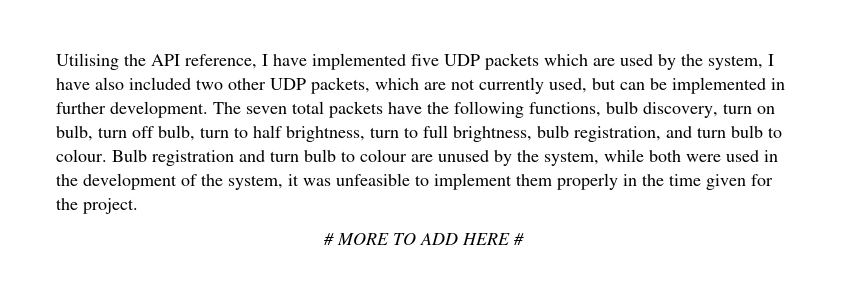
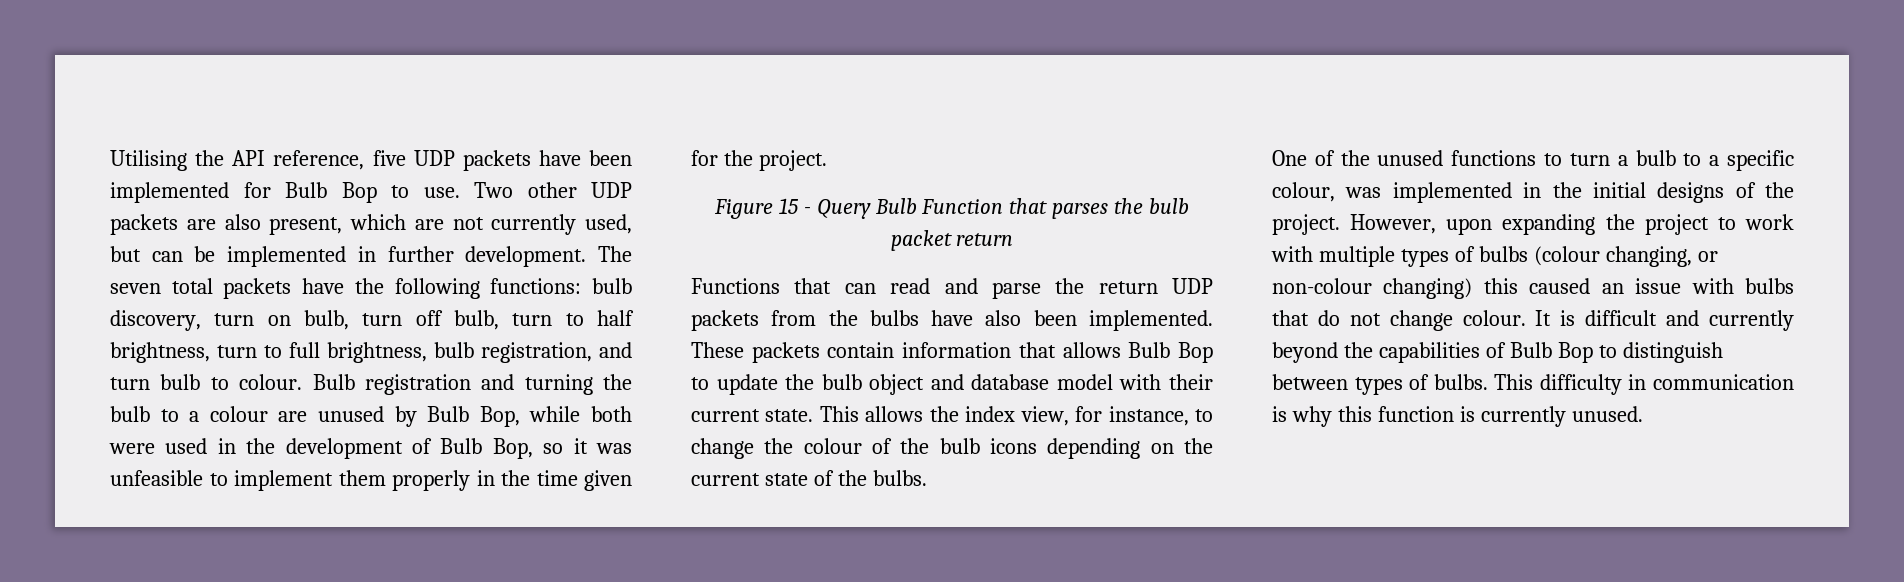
- Utilising the API reference, I have implemented five UDP packets which are used by the system, I have also included two other UDP packets, which are not currently used, but can be implemented in further development.
+ Utilising the API reference, five UDP packets have been implemented for Bulb Bop to use. Two other UDP packets are also present, which are not currently used, but can be implemented in further development.
- The seven total packets have the following functions, bulb discovery, turn on bulb, turn off bulb, turn to half brightness, turn to full brightness, bulb registration, and turn bulb to colour.
+ The seven total packets have the following functions: bulb discovery, turn on bulb, turn off bulb, turn to half brightness, turn to full brightness, bulb registration, and turn bulb to colour.
- Bulb registration and turn bulb to colour are unused by the system, while both were used in the development of the system, it was unfeasible to implement them properly in the time given for the project.
+ Bulb registration and turning the bulb to a colour are unused by Bulb Bop, while both were used in the development of Bulb Bop, so it was unfeasible to implement them properly in the time given for the project.
- # MORE TO ADD HERE #
+ Figure 15 - Query Bulb Function that parses the bulb packet return
+ Functions that can read and parse the return UDP packets from the bulbs have also been implemented. These packets contain information that allows Bulb Bop to update the bulb object and database model with their current state. This allows the index view, for instance, to change the colour of the bulb icons depending on the current state of the bulbs.
+ One of the unused functions to turn a bulb to a specific colour, was implemented in the initial designs of the project. However, upon expanding the project to work with multiple types of bulbs (colour changing, or non-colour changing) this caused an issue with bulbs that do not change colour. It is difficult and currently beyond the capabilities of Bulb Bop to distinguish between types of bulbs. This difficulty in communication is why this function is currently unused.

